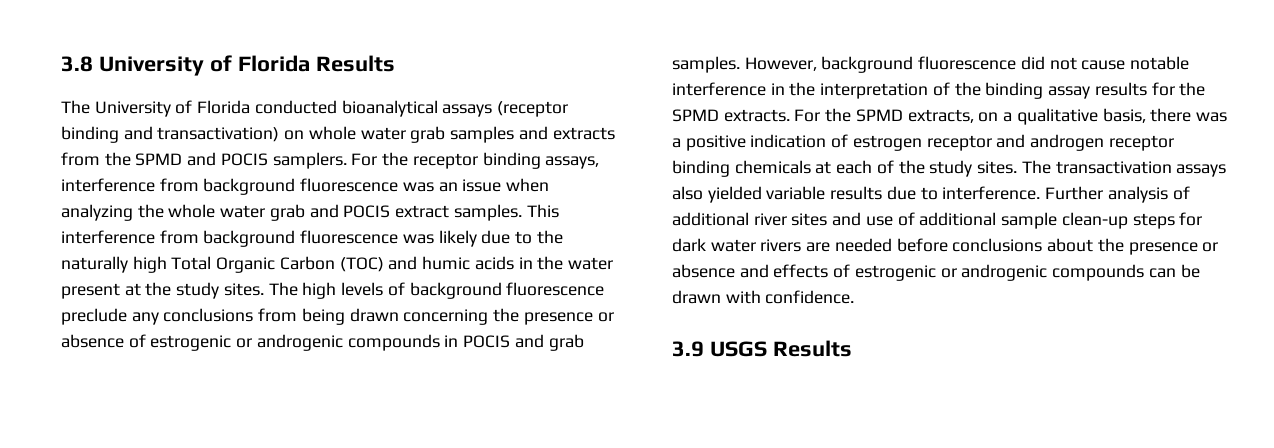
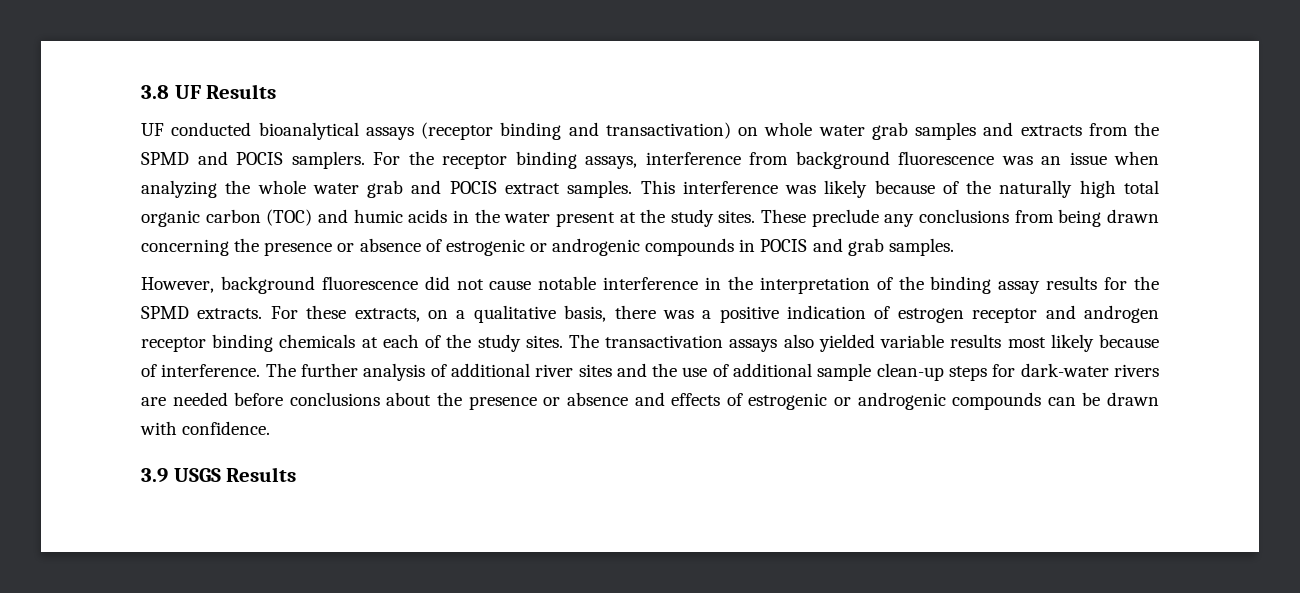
- 3.8 University of Florida Results
- The University of Florida conducted bioanalytical assays (receptor binding and transactivation) on whole water grab samples and extracts from the SPMD and POCIS samplers.
+ 3.8 UF Results
+ UF conducted bioanalytical assays (receptor binding and transactivation) on whole water grab samples and extracts from the SPMD and POCIS samplers.
- This interference from background fluorescence was likely due to the naturally high Total Organic Carbon (TOC) and humic acids in the water present at the study sites.
+ This interference was likely because of the naturally high total organic carbon (TOC) and humic acids in the water present at the study sites.
- The high levels of background fluorescence preclude any conclusions from being drawn concerning the presence or absence of estrogenic or androgenic compounds in POCIS and grab samples. However, background fluorescence did not cause notable interference in the interpretation of the binding assay results for the SPMD extracts.
+ These preclude any conclusions from being drawn concerning the presence or absence of estrogenic or androgenic compounds in POCIS and grab samples.
+ However, background fluorescence did not cause notable interference in the interpretation of the binding assay results for the SPMD extracts.
- For the SPMD extracts, on a qualitative basis, there was a positive indication of estrogen receptor and androgen receptor binding chemicals at each of the study sites.
+ For these extracts, on a qualitative basis, there was a positive indication of estrogen receptor and androgen receptor binding chemicals at each of the study sites.
- The transactivation assays also yielded variable results due to interference. Further analysis of additional river sites and use of additional sample clean-up steps for dark water rivers are needed before conclusions about the presence or absence and effects of estrogenic or androgenic compounds can be drawn with confidence.
+ The transactivation assays also yielded variable results most likely because of interference. The further analysis of additional river sites and the use of additional sample clean-up steps for dark-water rivers are needed before conclusions about the presence or absence and effects of estrogenic or androgenic compounds can be drawn with confidence.

